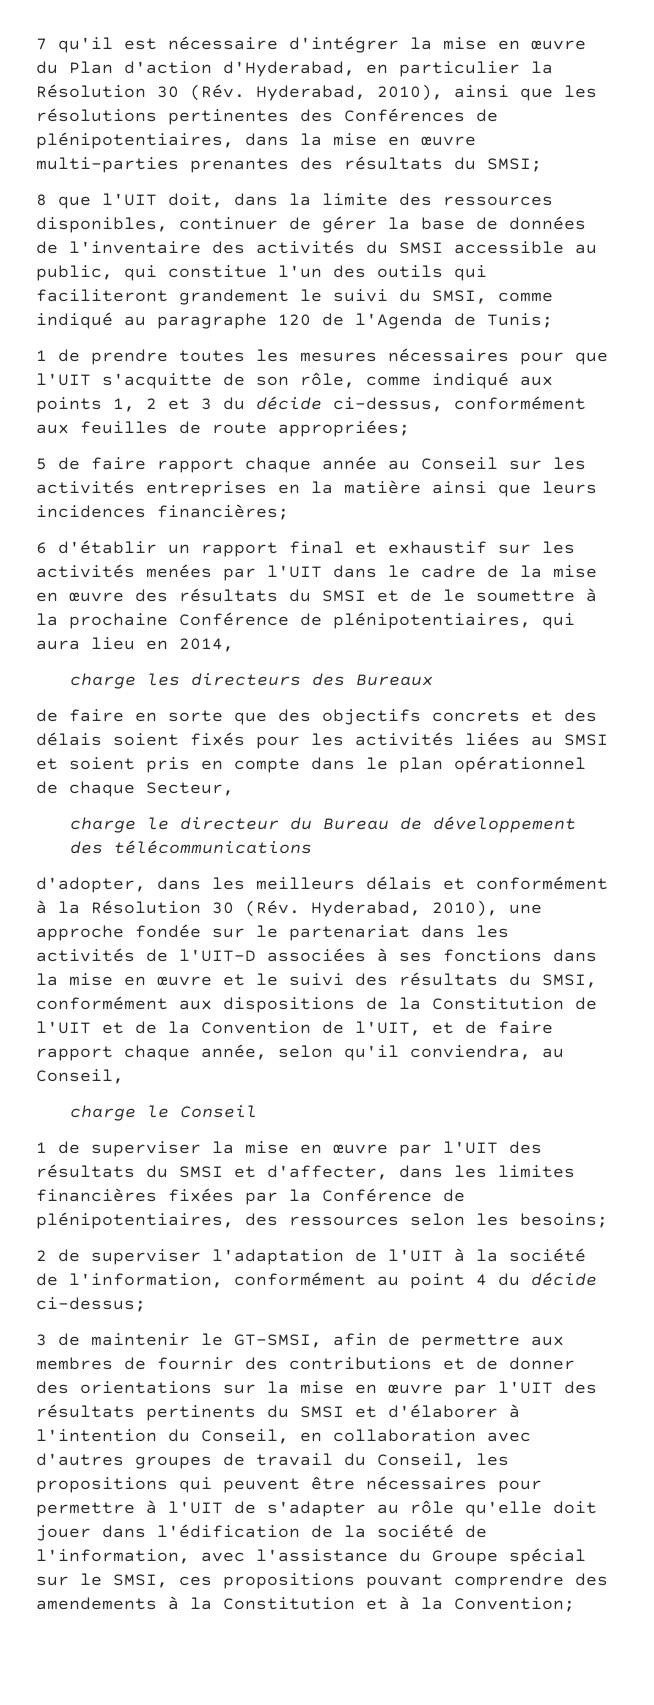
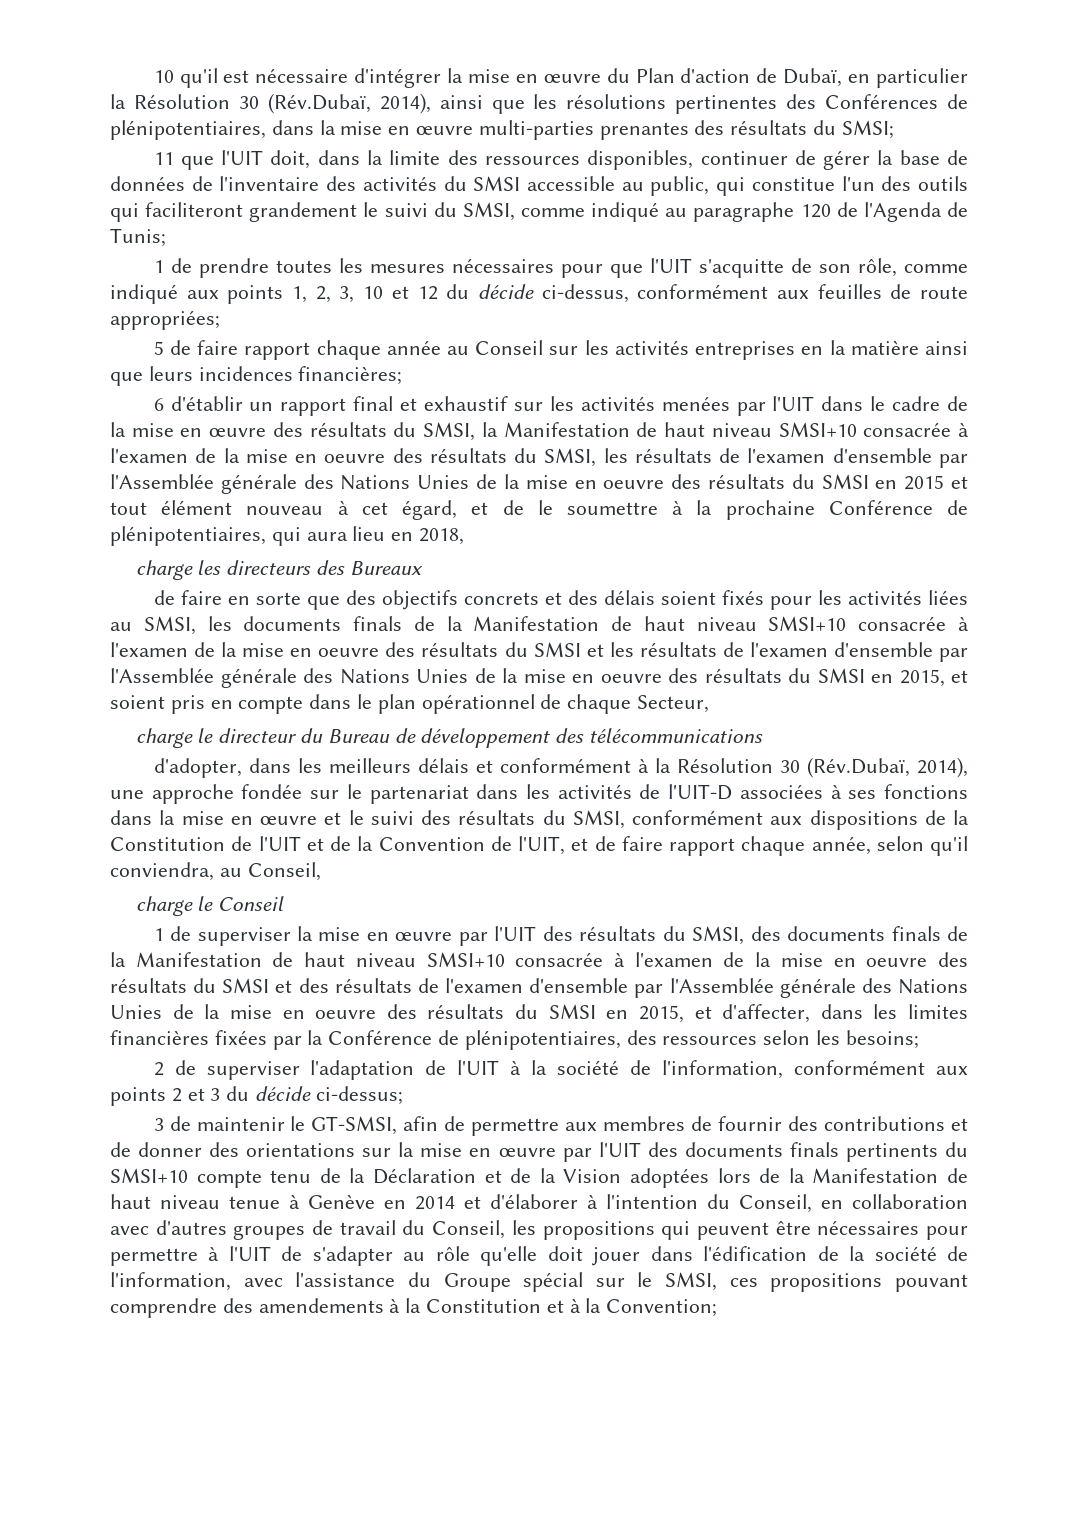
- 7 qu'il est nécessaire d'intégrer la mise en œuvre du Plan d'action d'Hyderabad, en particulier la Résolution 30 (Rév. Hyderabad, 2010), ainsi que les résolutions pertinentes des Conférences de plénipotentiaires, dans la mise en œuvre multi-parties prenantes des résultats du SMSI;
+ 10 qu'il est nécessaire d'intégrer la mise en œuvre du Plan d'action de Dubaï, en particulier la Résolution 30 (Rév.Dubaï, 2014), ainsi que les résolutions pertinentes des Conférences de plénipotentiaires, dans la mise en œuvre multi-parties prenantes des résultats du SMSI;
- 8 que l'UIT doit, dans la limite des ressources disponibles, continuer de gérer la base de données de l'inventaire des activités du SMSI accessible au public, qui constitue l'un des outils qui faciliteront grandement le suivi du SMSI, comme indiqué au paragraphe 120 de l'Agenda de Tunis;
+ 11 que l'UIT doit, dans la limite des ressources disponibles, continuer de gérer la base de données de l'inventaire des activités du SMSI accessible au public, qui constitue l'un des outils qui faciliteront grandement le suivi du SMSI, comme indiqué au paragraphe 120 de l'Agenda de Tunis;
- 1 de prendre toutes les mesures nécessaires pour que l'UIT s'acquitte de son rôle, comme indiqué aux points 1, 2 et 3 du décide ci-dessus, conformément aux feuilles de route appropriées;
+ 1 de prendre toutes les mesures nécessaires pour que l'UIT s'acquitte de son rôle, comme indiqué aux points 1, 2, 3, 10 et 12 du décide ci-dessus, conformément aux feuilles de route appropriées;
- 6 d'établir un rapport final et exhaustif sur les activités menées par l'UIT dans le cadre de la mise en œuvre des résultats du SMSI et de le soumettre à la prochaine Conférence de plénipotentiaires, qui aura lieu en 2014,
+ 6 d'établir un rapport final et exhaustif sur les activités menées par l'UIT dans le cadre de la mise en œuvre des résultats du SMSI, la Manifestation de haut niveau SMSI+10 consacrée à l'examen de la mise en oeuvre des résultats du SMSI, les résultats de l'examen d'ensemble par l'Assemblée générale des Nations Unies de la mise en oeuvre des résultats du SMSI en 2015 et tout élément nouveau à cet égard, et de le soumettre à la prochaine Conférence de plénipotentiaires, qui aura lieu en 2018,
- de faire en sorte que des objectifs concrets et des délais soient fixés pour les activités liées au SMSI et soient pris en compte dans le plan opérationnel de chaque Secteur,
+ de faire en sorte que des objectifs concrets et des délais soient fixés pour les activités liées au SMSI, les documents finals de la Manifestation de haut niveau SMSI+10 consacrée à l'examen de la mise en oeuvre des résultats du SMSI et les résultats de l'examen d'ensemble par l'Assemblée générale des Nations Unies de la mise en oeuvre des résultats du SMSI en 2015, et soient pris en compte dans le plan opérationnel de chaque Secteur,
- d'adopter, dans les meilleurs délais et conformément à la Résolution 30 (Rév. Hyderabad, 2010), une approche fondée sur le partenariat dans les activités de l'UIT-D associées à ses fonctions dans la mise en œuvre et le suivi des résultats du SMSI, conformément aux dispositions de la Constitution de l'UIT et de la Convention de l'UIT, et de faire rapport chaque année, selon qu'il conviendra, au Conseil,
+ d'adopter, dans les meilleurs délais et conformément à la Résolution 30 (Rév.Dubaï, 2014), une approche fondée sur le partenariat dans les activités de l'UIT-D associées à ses fonctions dans la mise en œuvre et le suivi des résultats du SMSI, conformément aux dispositions de la Constitution de l'UIT et de la Convention de l'UIT, et de faire rapport chaque année, selon qu'il conviendra, au Conseil,
- 1 de superviser la mise en œuvre par l'UIT des résultats du SMSI et d'affecter, dans les limites financières fixées par la Conférence de plénipotentiaires, des ressources selon les besoins;
+ 1 de superviser la mise en œuvre par l'UIT des résultats du SMSI, des documents finals de la Manifestation de haut niveau SMSI+10 consacrée à l'examen de la mise en oeuvre des résultats du SMSI et des résultats de l'examen d'ensemble par l'Assemblée générale des Nations Unies de la mise en oeuvre des résultats du SMSI en 2015, et d'affecter, dans les limites financières fixées par la Conférence de plénipotentiaires, des ressources selon les besoins;
- 2 de superviser l'adaptation de l'UIT à la société de l'information, conformément au point 4 du décide ci-dessus;
+ 2 de superviser l'adaptation de l'UIT à la société de l'information, conformément aux points 2 et 3 du décide ci-dessus;
- 3 de maintenir le GT-SMSI, afin de permettre aux membres de fournir des contributions et de donner des orientations sur la mise en œuvre par l'UIT des résultats pertinents du SMSI et d'élaborer à l'intention du Conseil, en collaboration avec d'autres groupes de travail du Conseil, les propositions qui peuvent être nécessaires pour permettre à l'UIT de s'adapter au rôle qu'elle doit jouer dans l'édification de la société de l'information, avec l'assistance du Groupe spécial sur le SMSI, ces propositions pouvant comprendre des amendements à la Constitution et à la Convention;
+ 3 de maintenir le GT-SMSI, afin de permettre aux membres de fournir des contributions et de donner des orientations sur la mise en œuvre par l'UIT des documents finals pertinents du SMSI+10 compte tenu de la Déclaration et de la Vision adoptées lors de la Manifestation de haut niveau tenue à Genève en 2014 et d'élaborer à l'intention du Conseil, en collaboration avec d'autres groupes de travail du Conseil, les propositions qui peuvent être nécessaires pour permettre à l'UIT de s'adapter au rôle qu'elle doit jouer dans l'édification de la société de l'information, avec l'assistance du Groupe spécial sur le SMSI, ces propositions pouvant comprendre des amendements à la Constitution et à la Convention;

